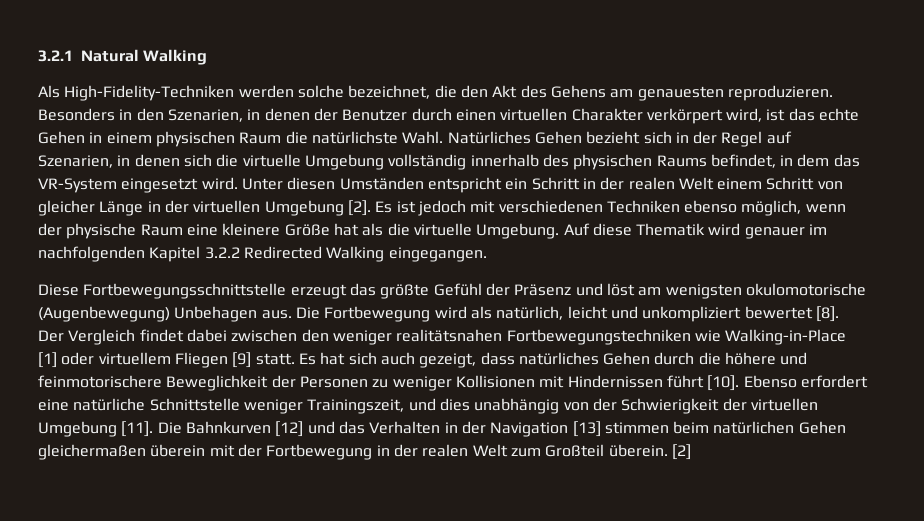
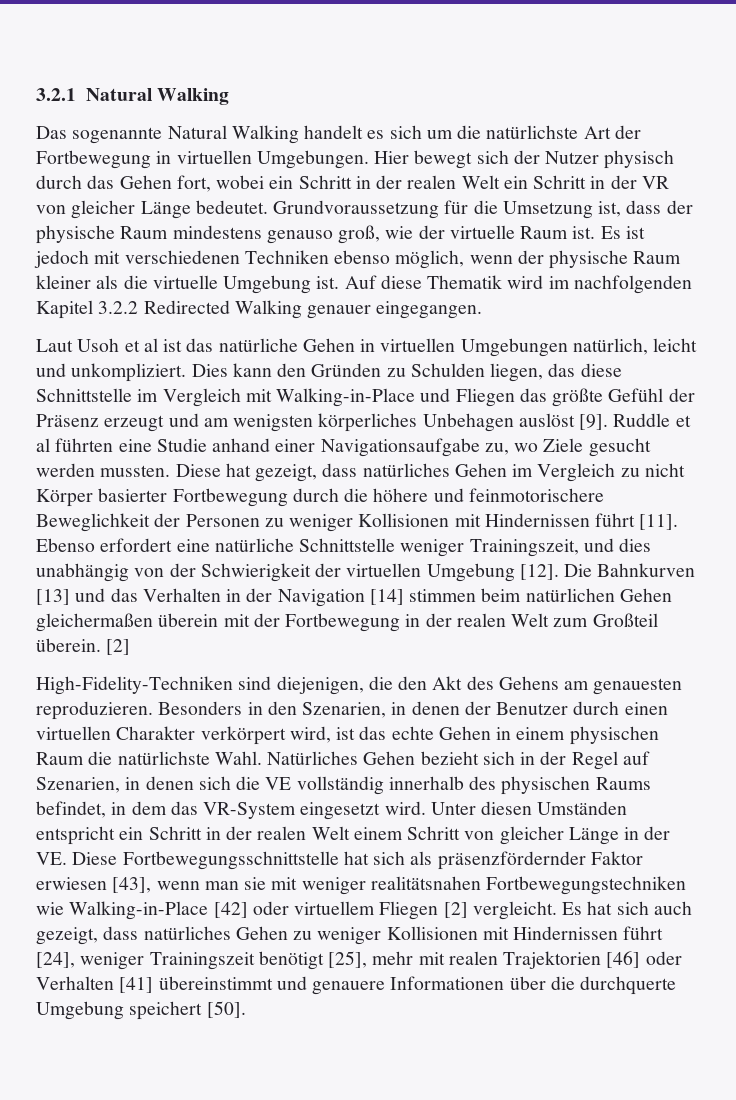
- Als High-Fidelity-Techniken werden solche bezeichnet, die den Akt des Gehens am genauesten reproduzieren.
+ Das sogenannte Natural Walking handelt es sich um die natürlichste Art der Fortbewegung in virtuellen Umgebungen. Hier bewegt sich der Nutzer physisch durch das Gehen fort, wobei ein Schritt in der realen Welt ein Schritt in der VR von gleicher Länge bedeutet. Grundvoraussetzung für die Umsetzung ist, dass der physische Raum mindestens genauso groß, wie der virtuelle Raum ist. Es ist jedoch mit verschiedenen Techniken ebenso möglich, wenn der physische Raum kleiner als die virtuelle Umgebung ist. Auf diese Thematik wird im nachfolgenden Kapitel 3.2.2 Redirected Walking genauer eingegangen.
+ Laut Usoh et al ist das natürliche Gehen in virtuellen Umgebungen natürlich, leicht und unkompliziert. Dies kann den Gründen zu Schulden liegen, das diese Schnittstelle im Vergleich mit Walking-in-Place und Fliegen das größte Gefühl der Präsenz erzeugt und am wenigsten körperliches Unbehagen auslöst [9]. Ruddle et al führten eine Studie anhand einer Navigationsaufgabe zu, wo Ziele gesucht werden mussten. Diese hat gezeigt, dass natürliches Gehen im Vergleich zu nicht Körper basierter Fortbewegung durch die höhere und feinmotorischere Beweglichkeit der Personen zu weniger Kollisionen mit Hindernissen führt [11]. Ebenso erfordert eine natürliche Schnittstelle weniger Trainingszeit, und dies unabhängig von der Schwierigkeit der virtuellen Umgebung [12]. Die Bahnkurven [13] und das Verhalten in der Navigation [14] stimmen beim natürlichen Gehen gleichermaßen überein mit der Fortbewegung in der realen Welt zum Großteil überein. [2]
+ High-Fidelity-Techniken sind diejenigen, die den Akt des Gehens am genauesten reproduzieren.
- Natürliches Gehen bezieht sich in der Regel auf Szenarien, in denen sich die virtuelle Umgebung vollständig innerhalb des physischen Raums befindet, in dem das VR-System eingesetzt wird.
+ Natürliches Gehen bezieht sich in der Regel auf Szenarien, in denen sich die VE vollständig innerhalb des physischen Raums befindet, in dem das VR-System eingesetzt wird.
- Unter diesen Umständen entspricht ein Schritt in der realen Welt einem Schritt von gleicher Länge in der virtuellen Umgebung [2]. Es ist jedoch mit verschiedenen Techniken ebenso möglich, wenn der physische Raum eine kleinere Größe hat als die virtuelle Umgebung. Auf diese Thematik wird genauer im nachfolgenden Kapitel 3.2.2 Redirected Walking eingegangen.
- Diese Fortbewegungsschnittstelle erzeugt das größte Gefühl der Präsenz und löst am wenigsten okulomotorische (Augenbewegung) Unbehagen aus. Die Fortbewegung wird als natürlich, leicht und unkompliziert bewertet [8]. Der Vergleich findet dabei zwischen den weniger realitätsnahen Fortbewegungstechniken wie Walking-in-Place [1] oder virtuellem Fliegen [9] statt.
+ Unter diesen Umständen entspricht ein Schritt in der realen Welt einem Schritt von gleicher Länge in der VE. Diese Fortbewegungsschnittstelle hat sich als präsenzfördernder Faktor erwiesen [43], wenn man sie mit weniger realitätsnahen Fortbewegungstechniken wie Walking-in-Place [42] oder virtuellem Fliegen [2] vergleicht.
- Es hat sich auch gezeigt, dass natürliches Gehen durch die höhere und feinmotorischere Beweglichkeit der Personen zu weniger Kollisionen mit Hindernissen führt [10]. Ebenso erfordert eine natürliche Schnittstelle weniger Trainingszeit, und dies unabhängig von der Schwierigkeit der virtuellen Umgebung [11]. Die Bahnkurven [12] und das Verhalten in der Navigation [13] stimmen beim natürlichen Gehen gleichermaßen überein mit der Fortbewegung in der realen Welt zum Großteil überein. [2]
+ Es hat sich auch gezeigt, dass natürliches Gehen zu weniger Kollisionen mit Hindernissen führt [24], weniger Trainingszeit benötigt [25], mehr mit realen Trajektorien [46] oder Verhalten [41] übereinstimmt und genauere Informationen über die durchquerte Umgebung speichert [50].

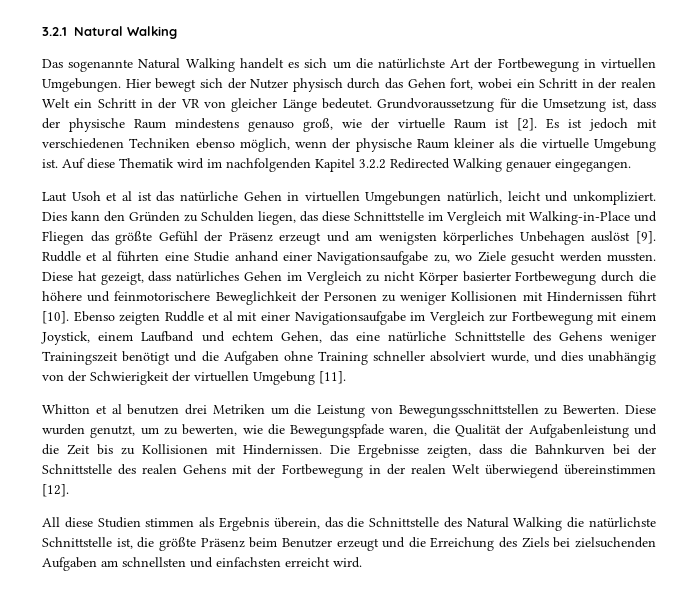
- Grundvoraussetzung für die Umsetzung ist, dass der physische Raum mindestens genauso groß, wie der virtuelle Raum ist.
+ Grundvoraussetzung für die Umsetzung ist, dass der physische Raum mindestens genauso groß, wie der virtuelle Raum ist [2].
- Diese hat gezeigt, dass natürliches Gehen im Vergleich zu nicht Körper basierter Fortbewegung durch die höhere und feinmotorischere Beweglichkeit der Personen zu weniger Kollisionen mit Hindernissen führt [11]. Ebenso erfordert eine natürliche Schnittstelle weniger Trainingszeit, und dies unabhängig von der Schwierigkeit der virtuellen Umgebung [12]. Die Bahnkurven [13] und das Verhalten in der Navigation [14] stimmen beim natürlichen Gehen gleichermaßen überein mit der Fortbewegung in der realen Welt zum Großteil überein. [2]
- High-Fidelity-Techniken sind diejenigen, die den Akt des Gehens am genauesten reproduzieren. Besonders in den Szenarien, in denen der Benutzer durch einen virtuellen Charakter verkörpert wird, ist das echte Gehen in einem physischen Raum die natürlichste Wahl. Natürliches Gehen bezieht sich in der Regel auf Szenarien, in denen sich die VE vollständig innerhalb des physischen Raums befindet, in dem das VR-System eingesetzt wird. Unter diesen Umständen entspricht ein Schritt in der realen Welt einem Schritt von gleicher Länge in der VE. Diese Fortbewegungsschnittstelle hat sich als präsenzfördernder Faktor erwiesen [43], wenn man sie mit weniger realitätsnahen Fortbewegungstechniken wie Walking-in-Place [42] oder virtuellem Fliegen [2] vergleicht. Es hat sich auch gezeigt, dass natürliches Gehen zu weniger Kollisionen mit Hindernissen führt [24], weniger Trainingszeit benötigt [25], mehr mit realen Trajektorien [46] oder Verhalten [41] übereinstimmt und genauere Informationen über die durchquerte Umgebung speichert [50].
+ Diese hat gezeigt, dass natürliches Gehen im Vergleich zu nicht Körper basierter Fortbewegung durch die höhere und feinmotorischere Beweglichkeit der Personen zu weniger Kollisionen mit Hindernissen führt [10]. Ebenso zeigten Ruddle et al mit einer Navigationsaufgabe im Vergleich zur Fortbewegung mit einem Joystick, einem Laufband und echtem Gehen, das eine natürliche Schnittstelle des Gehens weniger Trainingszeit benötigt und die Aufgaben ohne Training schneller absolviert wurde, und dies unabhängig von der Schwierigkeit der virtuellen Umgebung [11].
+ Whitton et al benutzen drei Metriken um die Leistung von Bewegungsschnittstellen zu Bewerten. Diese wurden genutzt, um zu bewerten, wie die Bewegungspfade waren, die Qualität der Aufgabenleistung und die Zeit bis zu Kollisionen mit Hindernissen. Die Ergebnisse zeigten, dass die Bahnkurven bei der Schnittstelle des realen Gehens mit der Fortbewegung in der realen Welt überwiegend übereinstimmen [12].
+ All diese Studien stimmen als Ergebnis überein, das die Schnittstelle des Natural Walking die natürlichste Schnittstelle ist, die größte Präsenz beim Benutzer erzeugt und die Erreichung des Ziels bei zielsuchenden Aufgaben am schnellsten und einfachsten erreicht wird.

